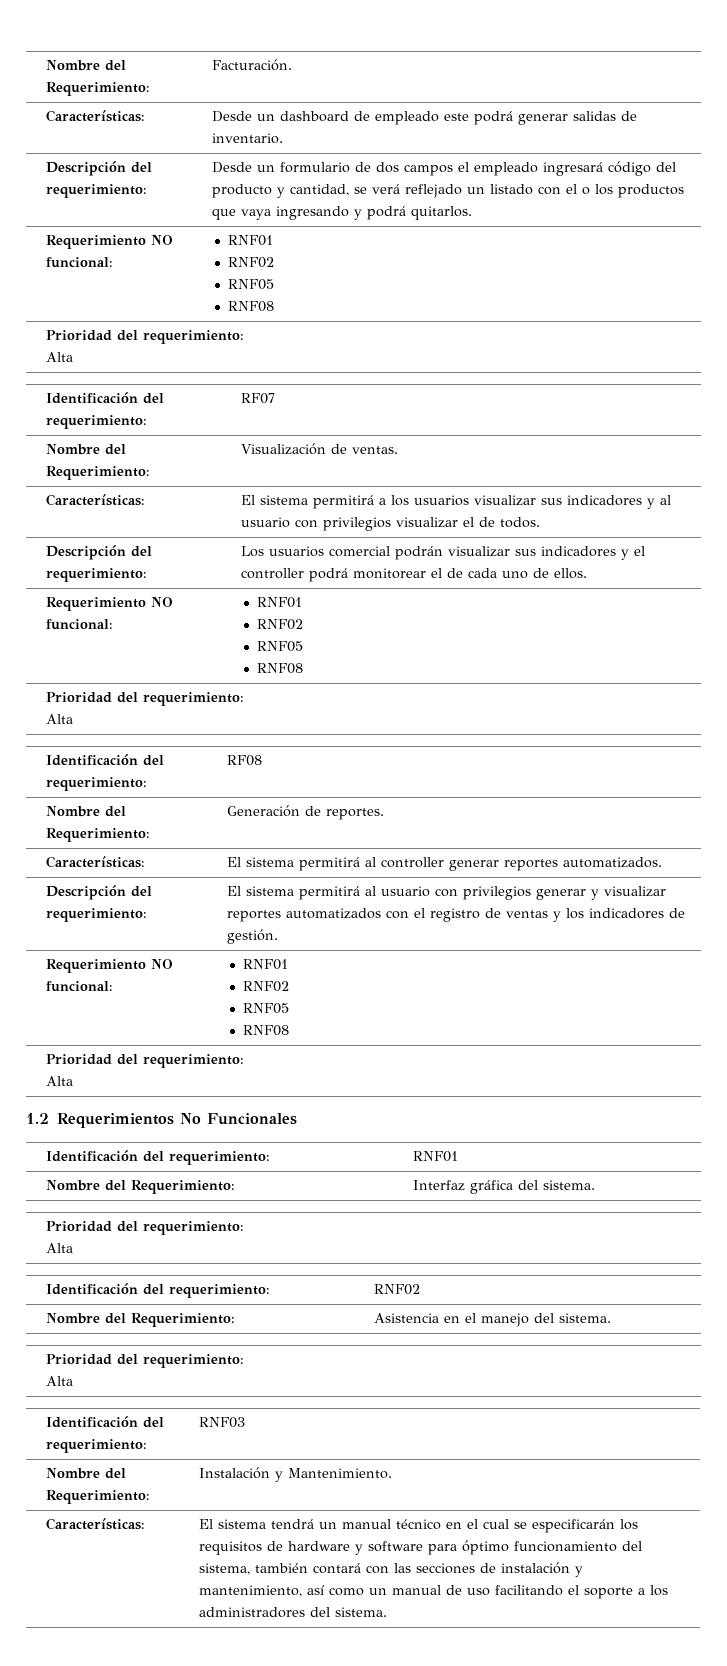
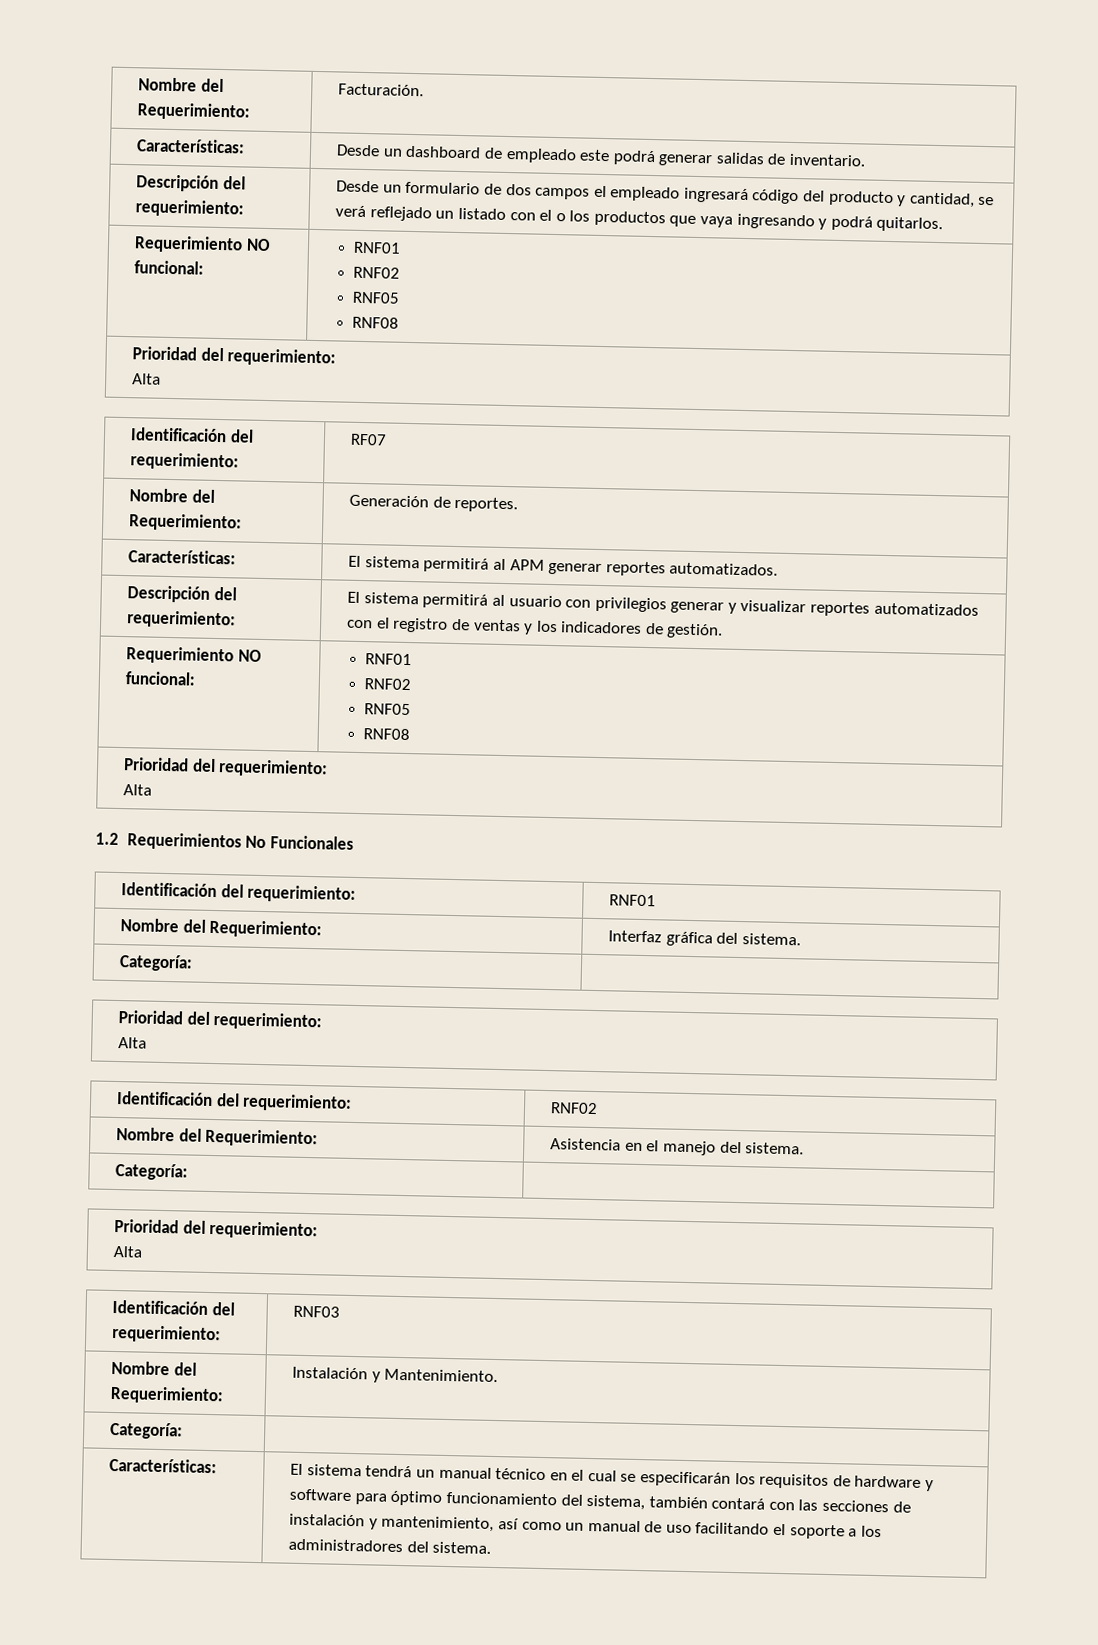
- Nombre del Requerimiento: | Visualización de ventas.
- Características: | El sistema permitirá a los usuarios visualizar sus indicadores y al usuario con privilegios visualizar el de todos.
- Descripción del requerimiento: | Los usuarios comercial podrán visualizar sus indicadores y el controller podrá monitorear el de cada uno de ellos.
- Requerimiento NO funcional: | RNF01
- RNF02
- RNF05
- RNF08
- Prioridad del requerimiento:
- Alta
- Identificación del requerimiento: | RF08
- Características: | El sistema permitirá al controller generar reportes automatizados.
+ Características: | El sistema permitirá al APM generar reportes automatizados.
  Nombre del Requerimiento: | Interfaz gráfica del sistema.
+ Categoría: |
  Nombre del Requerimiento: | Asistencia en el manejo del sistema.
+ Categoría: |
  Nombre del Requerimiento: | Instalación y Mantenimiento.
+ Categoría: |

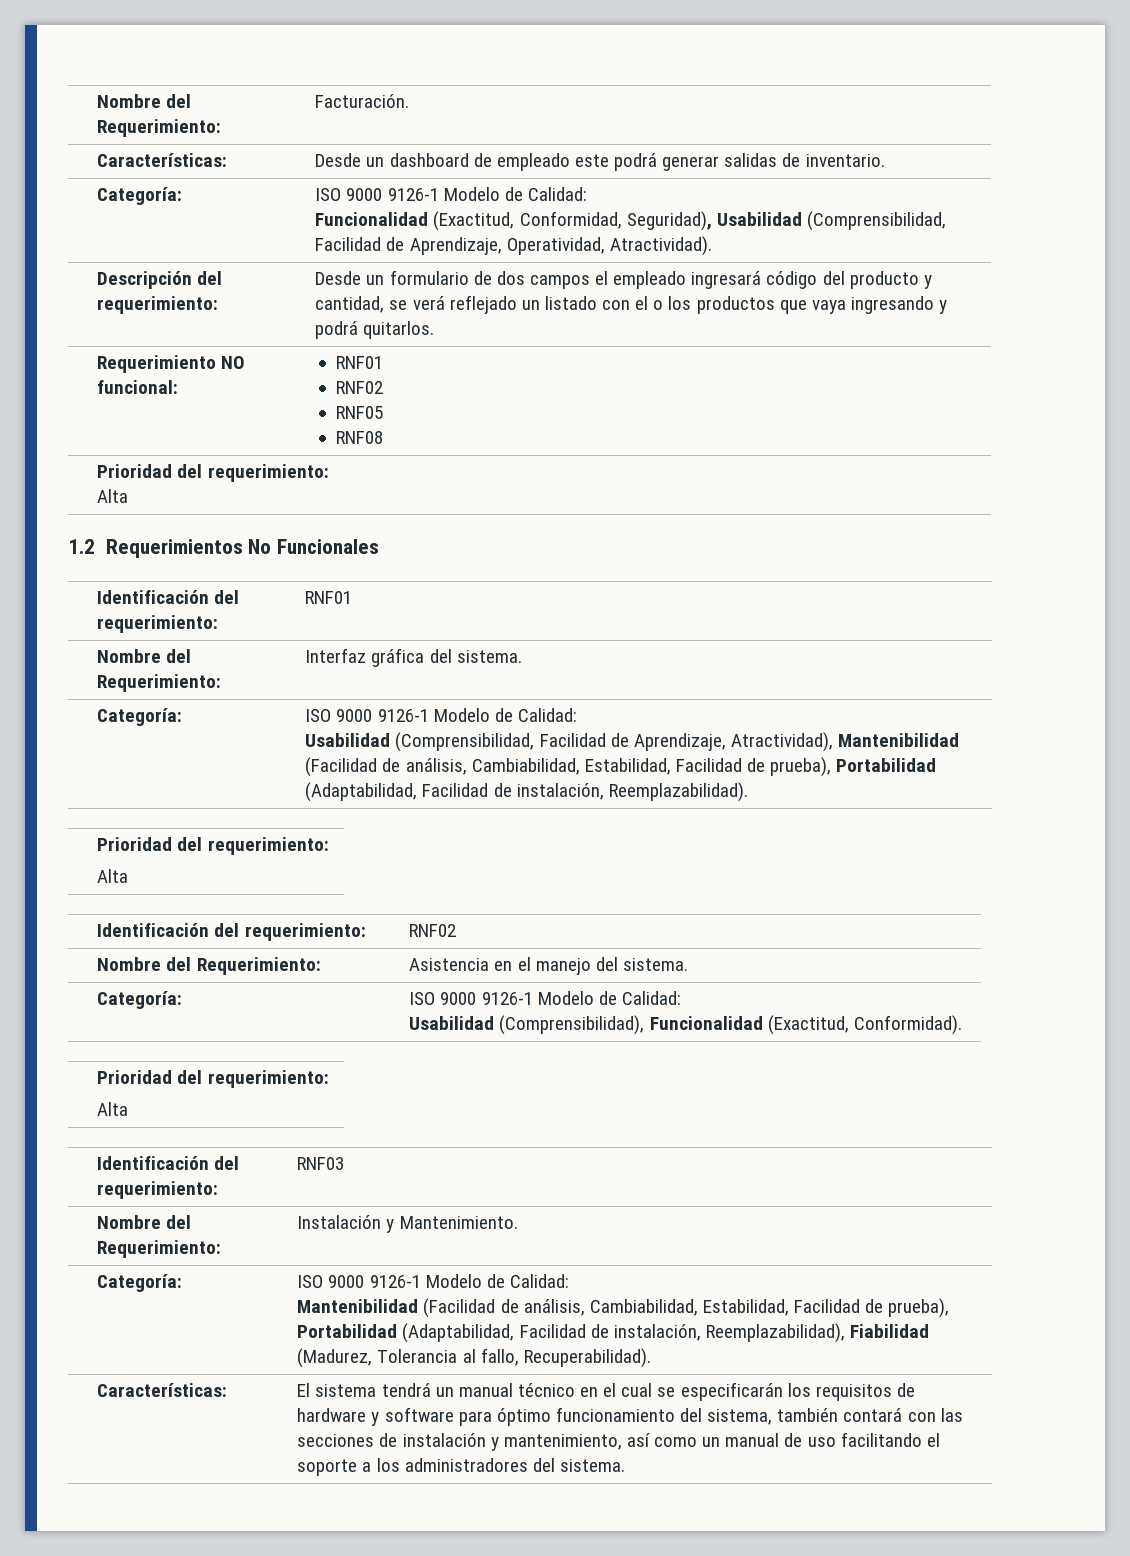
  Características: | Desde un dashboard de empleado este podrá generar salidas de inventario.
+ Categoría: | ISO 9000 9126-1 Modelo de Calidad:
+ Funcionalidad (Exactitud, Conformidad, Seguridad), Usabilidad (Comprensibilidad, Facilidad de Aprendizaje, Operatividad, Atractividad).
- Identificación del requerimiento: | RF07
- Nombre del Requerimiento: | Generación de reportes.
- Características: | El sistema permitirá al APM generar reportes automatizados.
- Descripción del requerimiento: | El sistema permitirá al usuario con privilegios generar y visualizar reportes automatizados con el registro de ventas y los indicadores de gestión.
- Requerimiento NO funcional: | RNF01
- RNF02
- RNF05
- RNF08
- Prioridad del requerimiento:
- Alta
  Nombre del Requerimiento: | Interfaz gráfica del sistema.
- Categoría: |
+ Categoría: | ISO 9000 9126-1 Modelo de Calidad:
+ Usabilidad (Comprensibilidad, Facilidad de Aprendizaje, Atractividad), Mantenibilidad (Facilidad de análisis, Cambiabilidad, Estabilidad, Facilidad de prueba), Portabilidad (Adaptabilidad, Facilidad de instalación, Reemplazabilidad).
  Nombre del Requerimiento: | Asistencia en el manejo del sistema.
- Categoría: |
+ Categoría: | ISO 9000 9126-1 Modelo de Calidad:
+ Usabilidad (Comprensibilidad), Funcionalidad (Exactitud, Conformidad).
  Nombre del Requerimiento: | Instalación y Mantenimiento.
- Categoría: |
+ Categoría: | ISO 9000 9126-1 Modelo de Calidad:
+ Mantenibilidad (Facilidad de análisis, Cambiabilidad, Estabilidad, Facilidad de prueba), Portabilidad (Adaptabilidad, Facilidad de instalación, Reemplazabilidad), Fiabilidad (Madurez, Tolerancia al fallo, Recuperabilidad).

